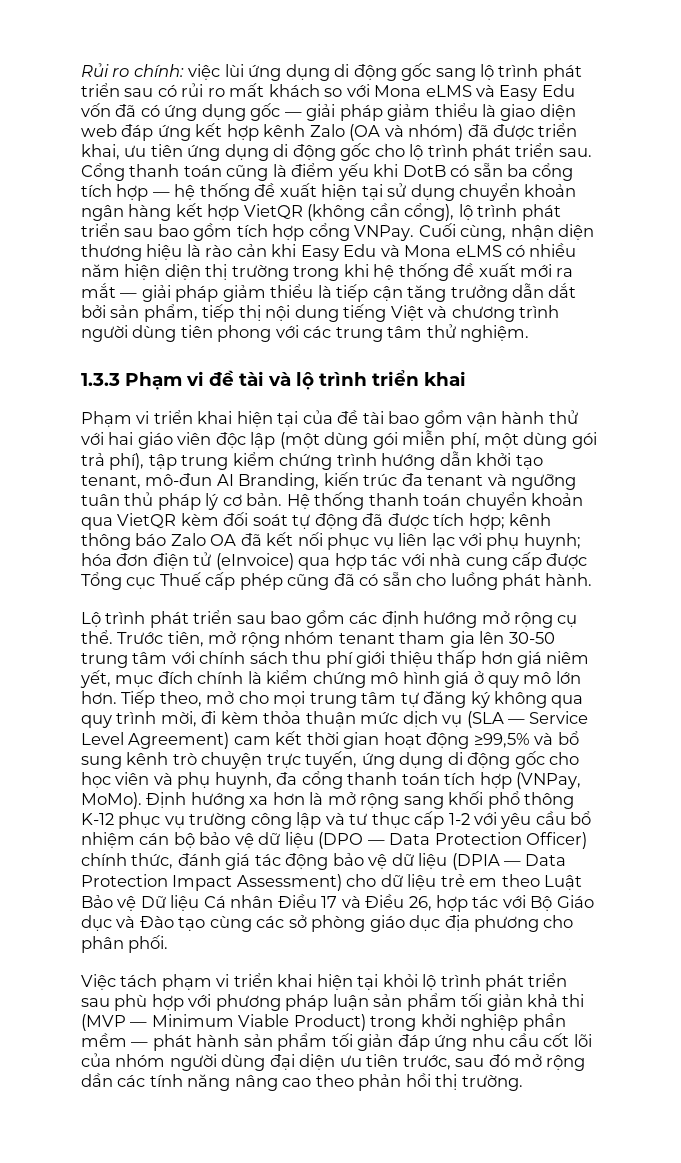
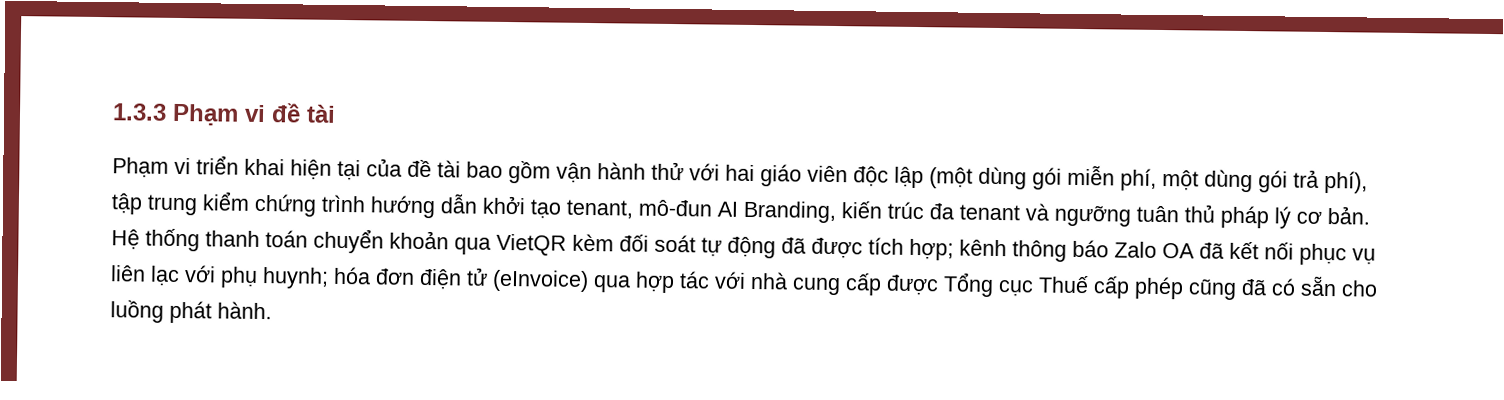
- Rủi ro chính: việc lùi ứng dụng di động gốc sang lộ trình phát triển sau có rủi ro mất khách so với Mona eLMS và Easy Edu vốn đã có ứng dụng gốc — giải pháp giảm thiểu là giao diện web đáp ứng kết hợp kênh Zalo (OA và nhóm) đã được triển khai, ưu tiên ứng dụng di động gốc cho lộ trình phát triển sau. Cổng thanh toán cũng là điểm yếu khi DotB có sẵn ba cổng tích hợp — hệ thống đề xuất hiện tại sử dụng chuyển khoản ngân hàng kết hợp VietQR (không cần cổng), lộ trình phát triển sau bao gồm tích hợp cổng VNPay. Cuối cùng, nhận diện thương hiệu là rào cản khi Easy Edu và Mona eLMS có nhiều năm hiện diện thị trường trong khi hệ thống đề xuất mới ra mắt — giải pháp giảm thiểu là tiếp cận tăng trưởng dẫn dắt bởi sản phẩm, tiếp thị nội dung tiếng Việt và chương trình người dùng tiên phong với các trung tâm thử nghiệm.
- 1.3.3 Phạm vi đề tài và lộ trình triển khai
+ 1.3.3 Phạm vi đề tài
- Lộ trình phát triển sau bao gồm các định hướng mở rộng cụ thể. Trước tiên, mở rộng nhóm tenant tham gia lên 30-50 trung tâm với chính sách thu phí giới thiệu thấp hơn giá niêm yết, mục đích chính là kiểm chứng mô hình giá ở quy mô lớn hơn. Tiếp theo, mở cho mọi trung tâm tự đăng ký không qua quy trình mời, đi kèm thỏa thuận mức dịch vụ (SLA — Service Level Agreement) cam kết thời gian hoạt động ≥99,5% và bổ sung kênh trò chuyện trực tuyến, ứng dụng di động gốc cho học viên và phụ huynh, đa cổng thanh toán tích hợp (VNPay, MoMo). Định hướng xa hơn là mở rộng sang khối phổ thông K-12 phục vụ trường công lập và tư thục cấp 1-2 với yêu cầu bổ nhiệm cán bộ bảo vệ dữ liệu (DPO — Data Protection Officer) chính thức, đánh giá tác động bảo vệ dữ liệu (DPIA — Data Protection Impact Assessment) cho dữ liệu trẻ em theo Luật Bảo vệ Dữ liệu Cá nhân Điều 17 và Điều 26, hợp tác với Bộ Giáo dục và Đào tạo cùng các sở phòng giáo dục địa phương cho phân phối.
- Việc tách phạm vi triển khai hiện tại khỏi lộ trình phát triển sau phù hợp với phương pháp luận sản phẩm tối giản khả thi (MVP — Minimum Viable Product) trong khởi nghiệp phần mềm — phát hành sản phẩm tối giản đáp ứng nhu cầu cốt lõi của nhóm người dùng đại diện ưu tiên trước, sau đó mở rộng dần các tính năng nâng cao theo phản hồi thị trường.

